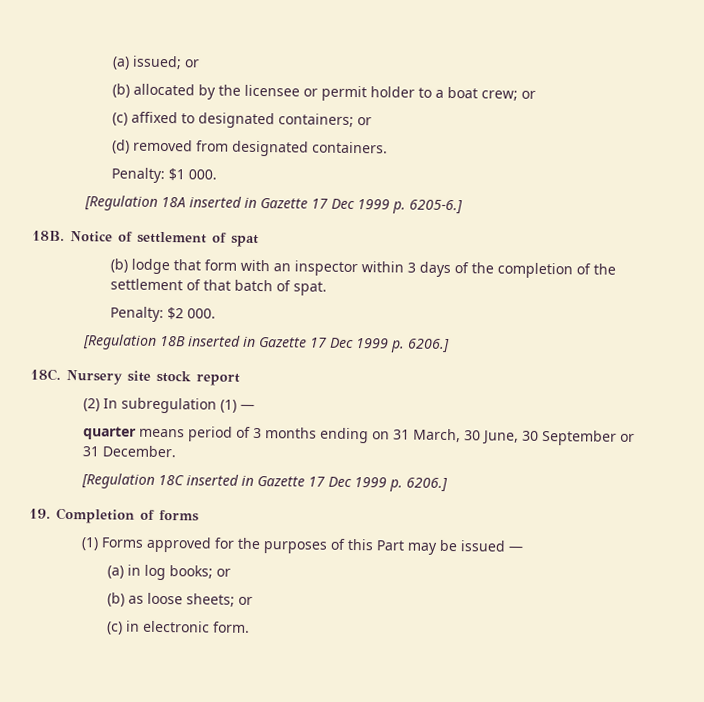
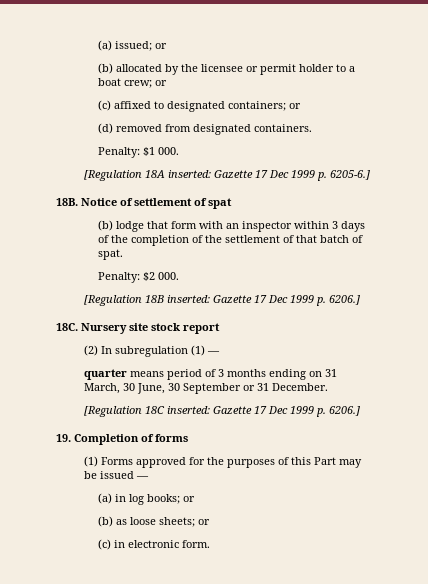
- [Regulation 18A inserted in Gazette 17 Dec 1999 p. 6205-6.]
+ [Regulation 18A inserted: Gazette 17 Dec 1999 p. 6205-6.]
- [Regulation 18B inserted in Gazette 17 Dec 1999 p. 6206.]
+ [Regulation 18B inserted: Gazette 17 Dec 1999 p. 6206.]
- [Regulation 18C inserted in Gazette 17 Dec 1999 p. 6206.]
+ [Regulation 18C inserted: Gazette 17 Dec 1999 p. 6206.]

